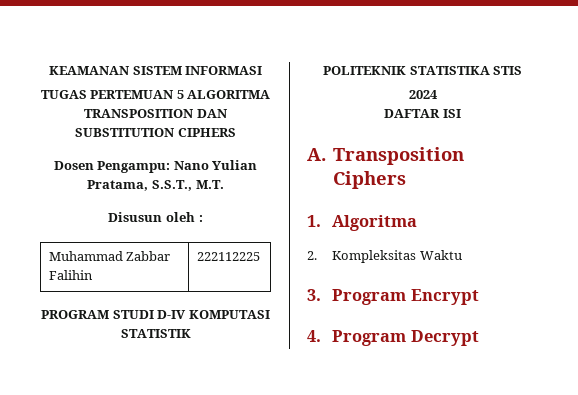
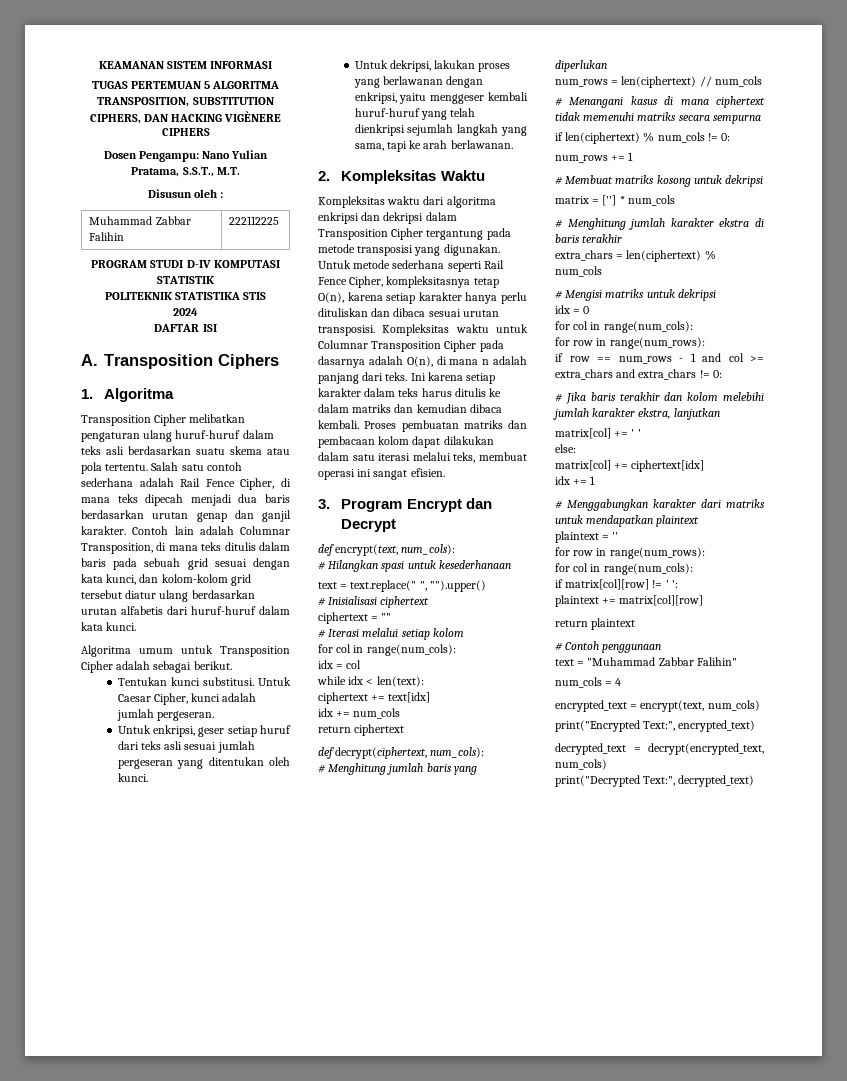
- TUGAS PERTEMUAN 5 ALGORITMA TRANSPOSITION DAN SUBSTITUTION CIPHERS
+ TUGAS PERTEMUAN 5 ALGORITMA TRANSPOSITION, SUBSTITUTION CIPHERS, DAN HACKING VIGÈNERE CIPHERS
+ Transposition Cipher melibatkan pengaturan ulang huruf-huruf dalam teks asli berdasarkan suatu skema atau pola tertentu. Salah satu contoh sederhana adalah Rail Fence Cipher, di mana teks dipecah menjadi dua baris berdasarkan urutan genap dan ganjil karakter. Contoh lain adalah Columnar Transposition, di mana teks ditulis dalam baris pada sebuah grid sesuai dengan kata kunci, dan kolom-kolom grid tersebut diatur ulang berdasarkan urutan alfabetis dari huruf-huruf dalam kata kunci.
+ Algoritma umum untuk Transposition Cipher adalah sebagai berikut.
+ Tentukan kunci substitusi. Untuk Caesar Cipher, kunci adalah jumlah pergeseran.
+ Untuk enkripsi, geser setiap huruf dari teks asli sesuai jumlah pergeseran yang ditentukan oleh kunci.
+ Untuk dekripsi, lakukan proses yang berlawanan dengan enkripsi, yaitu menggeser kembali huruf-huruf yang telah dienkripsi sejumlah langkah yang sama, tapi ke arah berlawanan.
  2. Kompleksitas Waktu
- 3. Program Encrypt
- 4. Program Decrypt
+ Kompleksitas waktu dari algoritma enkripsi dan dekripsi dalam Transposition Cipher tergantung pada metode transposisi yang digunakan. Untuk metode sederhana seperti Rail Fence Cipher, kompleksitasnya tetap O(n), karena setiap karakter hanya perlu dituliskan dan dibaca sesuai urutan transposisi. Kompleksitas waktu untuk Columnar Transposition Cipher pada dasarnya adalah O(n), di mana n adalah panjang dari teks. Ini karena setiap karakter dalam teks harus ditulis ke dalam matriks dan kemudian dibaca kembali. Proses pembuatan matriks dan pembacaan kolom dapat dilakukan dalam satu iterasi melalui teks, membuat operasi ini sangat efisien.
+ 3. Program Encrypt dan Decrypt
+ def encrypt(text, num_cols):
+ # Hilangkan spasi untuk kesederhanaan
+ text = text.replace(" ", "").upper()
+ # Inisialisasi ciphertext
+ ciphertext = ""
+ # Iterasi melalui setiap kolom
+ for col in range(num_cols):
+ idx = col
+ while idx < len(text):
+ ciphertext += text[idx]
+ idx += num_cols
+ return ciphertext
+ def decrypt(ciphertext, num_cols):
+ # Menghitung jumlah baris yang diperlukan
+ num_rows = len(ciphertext) // num_cols
+ # Menangani kasus di mana ciphertext tidak memenuhi matriks secara sempurna
+ if len(ciphertext) % num_cols != 0:
+ num_rows += 1
+ # Membuat matriks kosong untuk dekripsi
+ matrix = [''] * num_cols
+ # Menghitung jumlah karakter ekstra di baris terakhir
+ extra_chars = len(ciphertext) % num_cols
+ # Mengisi matriks untuk dekripsi
+ idx = 0
+ for col in range(num_cols):
+ for row in range(num_rows):
+ if row == num_rows - 1 and col >= extra_chars and extra_chars != 0:
+ # Jika baris terakhir dan kolom melebihi jumlah karakter ekstra, lanjutkan
+ matrix[col] += ' '
+ else:
+ matrix[col] += ciphertext[idx]
+ idx += 1
+ # Menggabungkan karakter dari matriks untuk mendapatkan plaintext
+ plaintext = ''
+ for row in range(num_rows):
+ for col in range(num_cols):
+ if matrix[col][row] != ' ':
+ plaintext += matrix[col][row]
+ return plaintext
+ # Contoh penggunaan
+ text = "Muhammad Zabbar Falihin"
+ num_cols = 4
+ encrypted_text = encrypt(text, num_cols)
+ print("Encrypted Text:", encrypted_text)
+ decrypted_text = decrypt(encrypted_text, num_cols)
+ print("Decrypted Text:", decrypted_text)

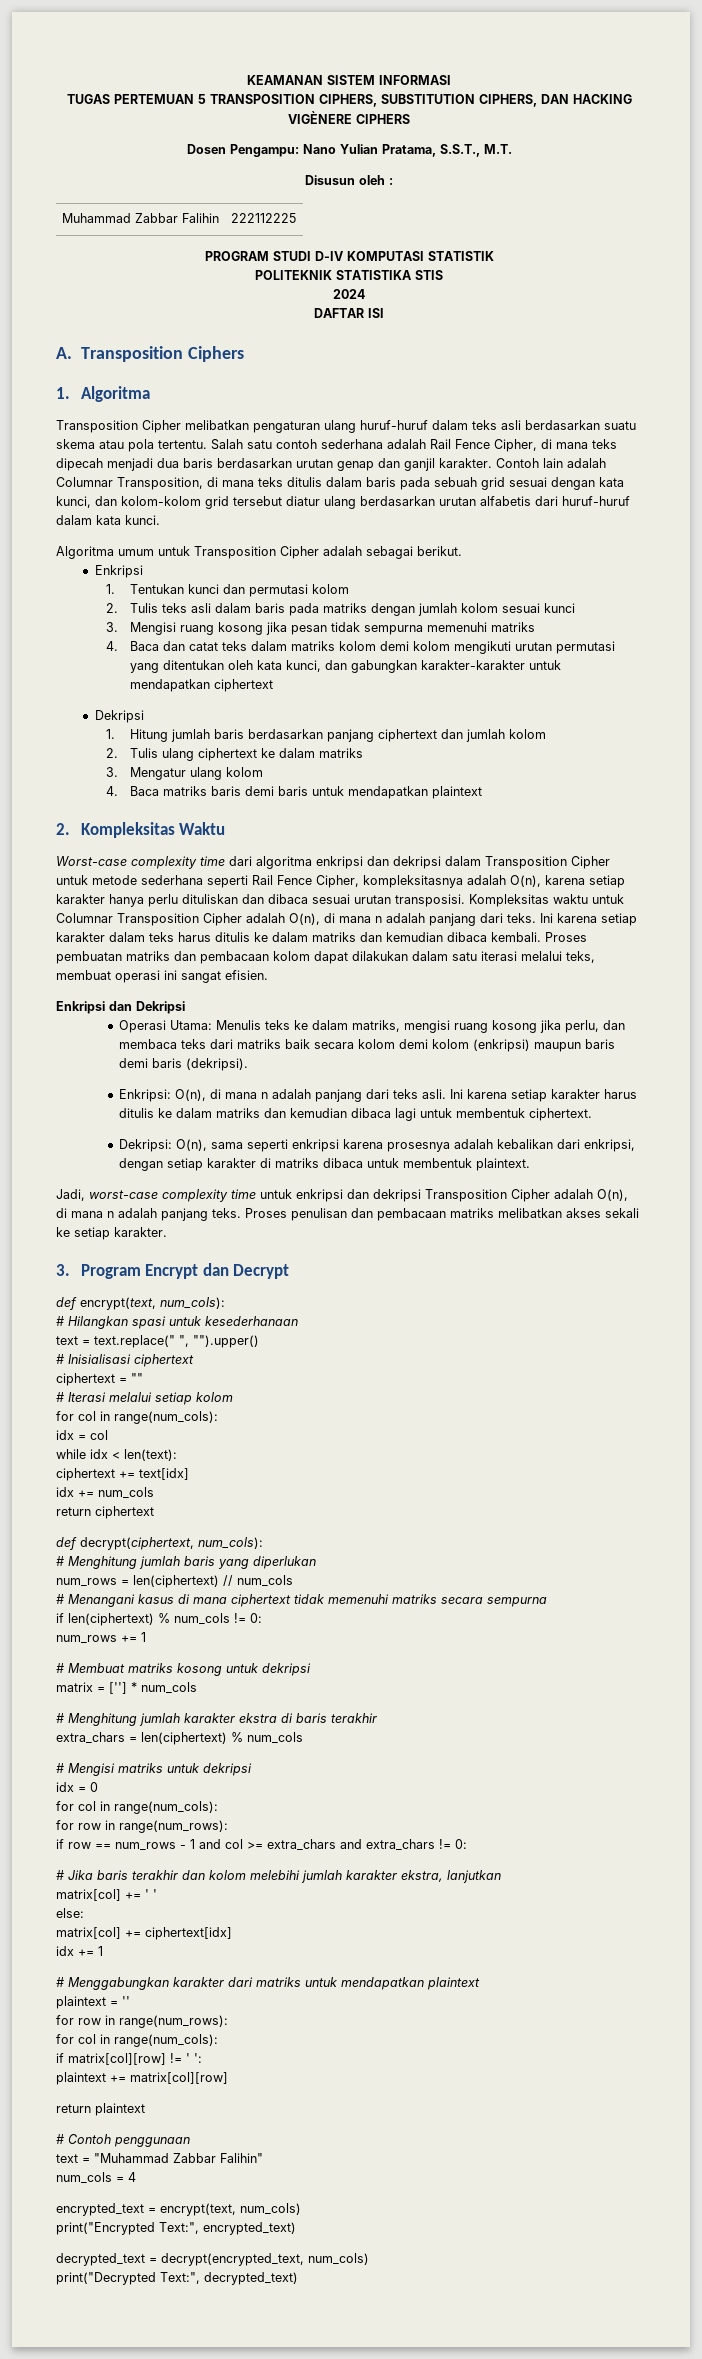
- TUGAS PERTEMUAN 5 ALGORITMA TRANSPOSITION, SUBSTITUTION CIPHERS, DAN HACKING VIGÈNERE CIPHERS
+ TUGAS PERTEMUAN 5 TRANSPOSITION CIPHERS, SUBSTITUTION CIPHERS, DAN HACKING VIGÈNERE CIPHERS
  Algoritma umum untuk Transposition Cipher adalah sebagai berikut.
- Tentukan kunci substitusi. Untuk Caesar Cipher, kunci adalah jumlah pergeseran.
- Untuk enkripsi, geser setiap huruf dari teks asli sesuai jumlah pergeseran yang ditentukan oleh kunci.
- Untuk dekripsi, lakukan proses yang berlawanan dengan enkripsi, yaitu menggeser kembali huruf-huruf yang telah dienkripsi sejumlah langkah yang sama, tapi ke arah berlawanan.
+ Enkripsi
+ 1. Tentukan kunci dan permutasi kolom
+ 2. Tulis teks asli dalam baris pada matriks dengan jumlah kolom sesuai kunci
+ 3. Mengisi ruang kosong jika pesan tidak sempurna memenuhi matriks
+ 4. Baca dan catat teks dalam matriks kolom demi kolom mengikuti urutan permutasi yang ditentukan oleh kata kunci, dan gabungkan karakter-karakter untuk mendapatkan ciphertext
+ Dekripsi
+ 1. Hitung jumlah baris berdasarkan panjang ciphertext dan jumlah kolom
+ 2. Tulis ulang ciphertext ke dalam matriks
+ 3. Mengatur ulang kolom
+ 4. Baca matriks baris demi baris untuk mendapatkan plaintext
- Kompleksitas waktu dari algoritma enkripsi dan dekripsi dalam Transposition Cipher tergantung pada metode transposisi yang digunakan. Untuk metode sederhana seperti Rail Fence Cipher, kompleksitasnya tetap O(n), karena setiap karakter hanya perlu dituliskan dan dibaca sesuai urutan transposisi.
+ Worst-case complexity time dari algoritma enkripsi dan dekripsi dalam Transposition Cipher untuk metode sederhana seperti Rail Fence Cipher, kompleksitasnya adalah O(n), karena setiap karakter hanya perlu dituliskan dan dibaca sesuai urutan transposisi.
- Kompleksitas waktu untuk Columnar Transposition Cipher pada dasarnya adalah O(n), di mana n adalah panjang dari teks.
+ Kompleksitas waktu untuk Columnar Transposition Cipher adalah O(n), di mana n adalah panjang dari teks.
+ Enkripsi dan Dekripsi
+ Operasi Utama: Menulis teks ke dalam matriks, mengisi ruang kosong jika perlu, dan membaca teks dari matriks baik secara kolom demi kolom (enkripsi) maupun baris demi baris (dekripsi).
+ Enkripsi: O(n), di mana n adalah panjang dari teks asli. Ini karena setiap karakter harus ditulis ke dalam matriks dan kemudian dibaca lagi untuk membentuk ciphertext.
+ Dekripsi: O(n), sama seperti enkripsi karena prosesnya adalah kebalikan dari enkripsi, dengan setiap karakter di matriks dibaca untuk membentuk plaintext.
+ Jadi, worst-case complexity time untuk enkripsi dan dekripsi Transposition Cipher adalah O(n), di mana n adalah panjang teks. Proses penulisan dan pembacaan matriks melibatkan akses sekali ke setiap karakter.

